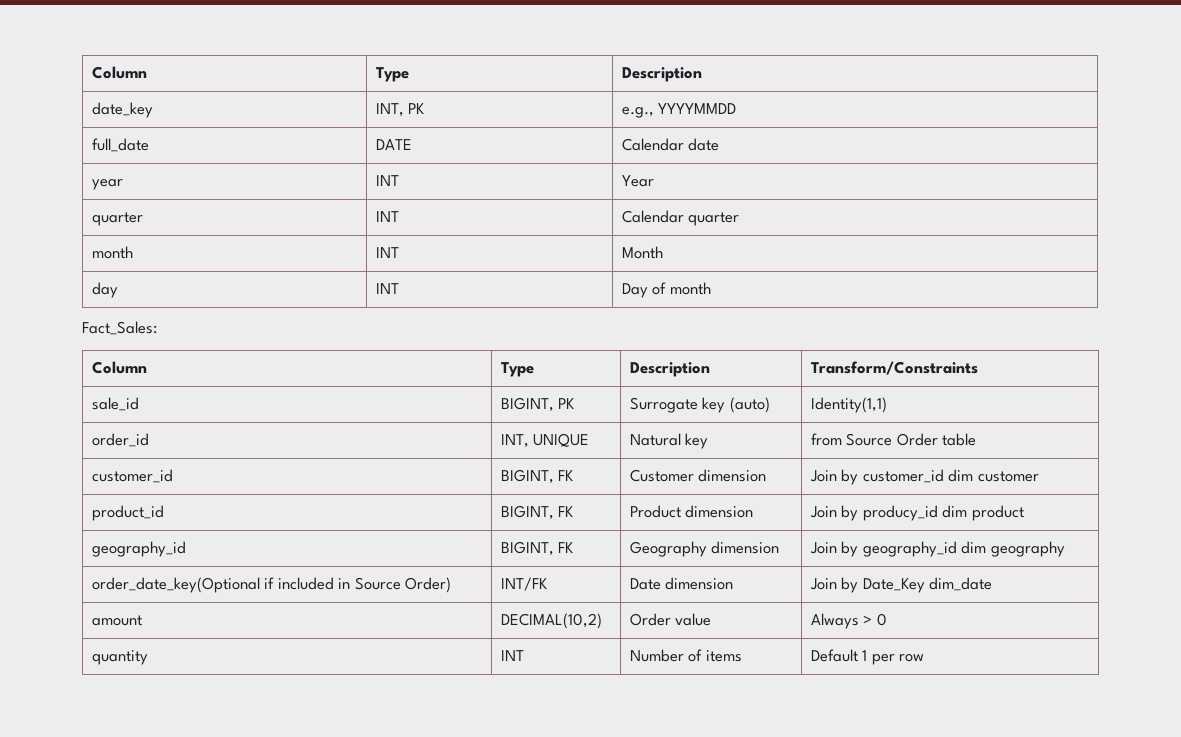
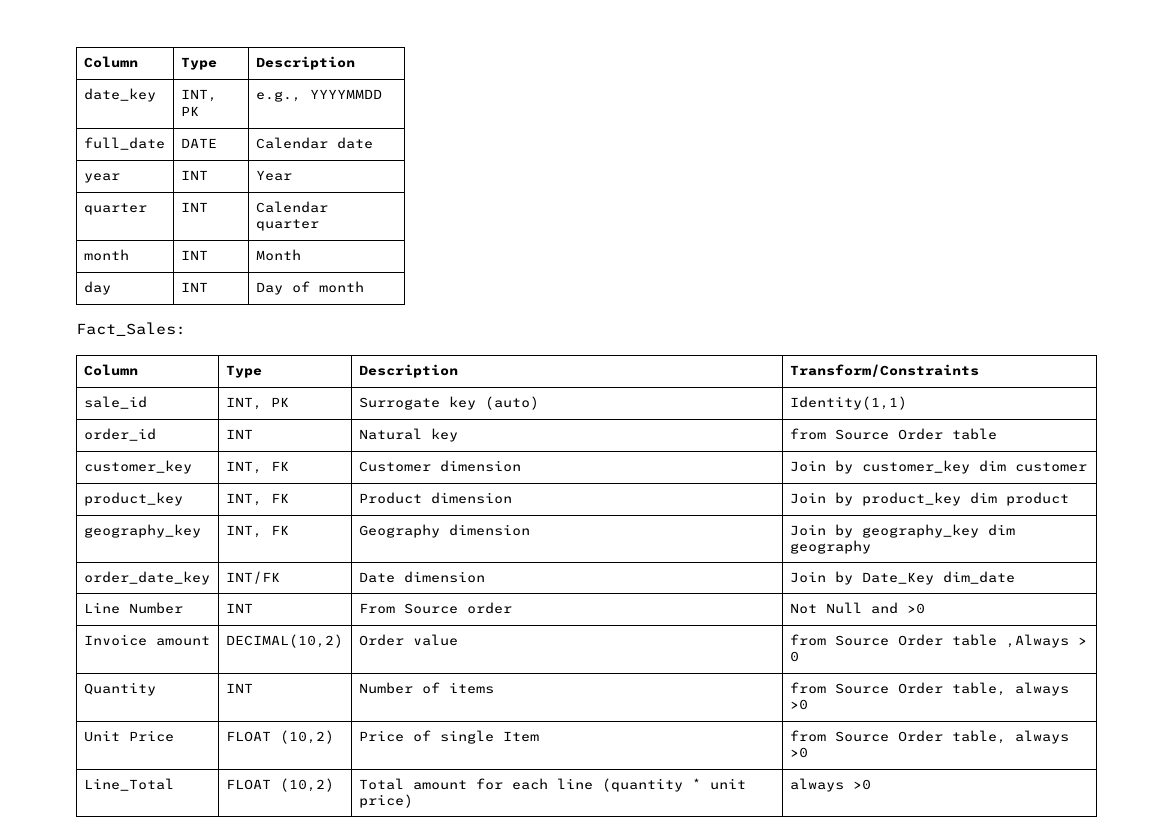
- sale_id | BIGINT, PK | Surrogate key (auto) | Identity(1,1)
+ sale_id | INT, PK | Surrogate key (auto) | Identity(1,1)
- order_id | INT, UNIQUE | Natural key | from Source Order table
+ order_id | INT | Natural key | from Source Order table
- customer_id | BIGINT, FK | Customer dimension | Join by customer_id dim customer
+ customer_key | INT, FK | Customer dimension | Join by customer_key dim customer
- product_id | BIGINT, FK | Product dimension | Join by producy_id dim product
+ product_key | INT, FK | Product dimension | Join by product_key dim product
- geography_id | BIGINT, FK | Geography dimension | Join by geography_id dim geography
+ geography_key | INT, FK | Geography dimension | Join by geography_key dim geography
- order_date_key(Optional if included in Source Order) | INT/FK | Date dimension | Join by Date_Key dim_date
+ order_date_key | INT/FK | Date dimension | Join by Date_Key dim_date
- amount | DECIMAL(10,2) | Order value | Always > 0
+ Line Number | INT | From Source order | Not Null and >0
+ Invoice amount | DECIMAL(10,2) | Order value | from Source Order table ,Always > 0
- quantity | INT | Number of items | Default 1 per row
+ Quantity | INT | Number of items | from Source Order table, always >0
+ Unit Price | FLOAT (10,2) | Price of single Item | from Source Order table, always >0
+ Line_Total | FLOAT (10,2) | Total amount for each line (quantity * unit price) | always >0

